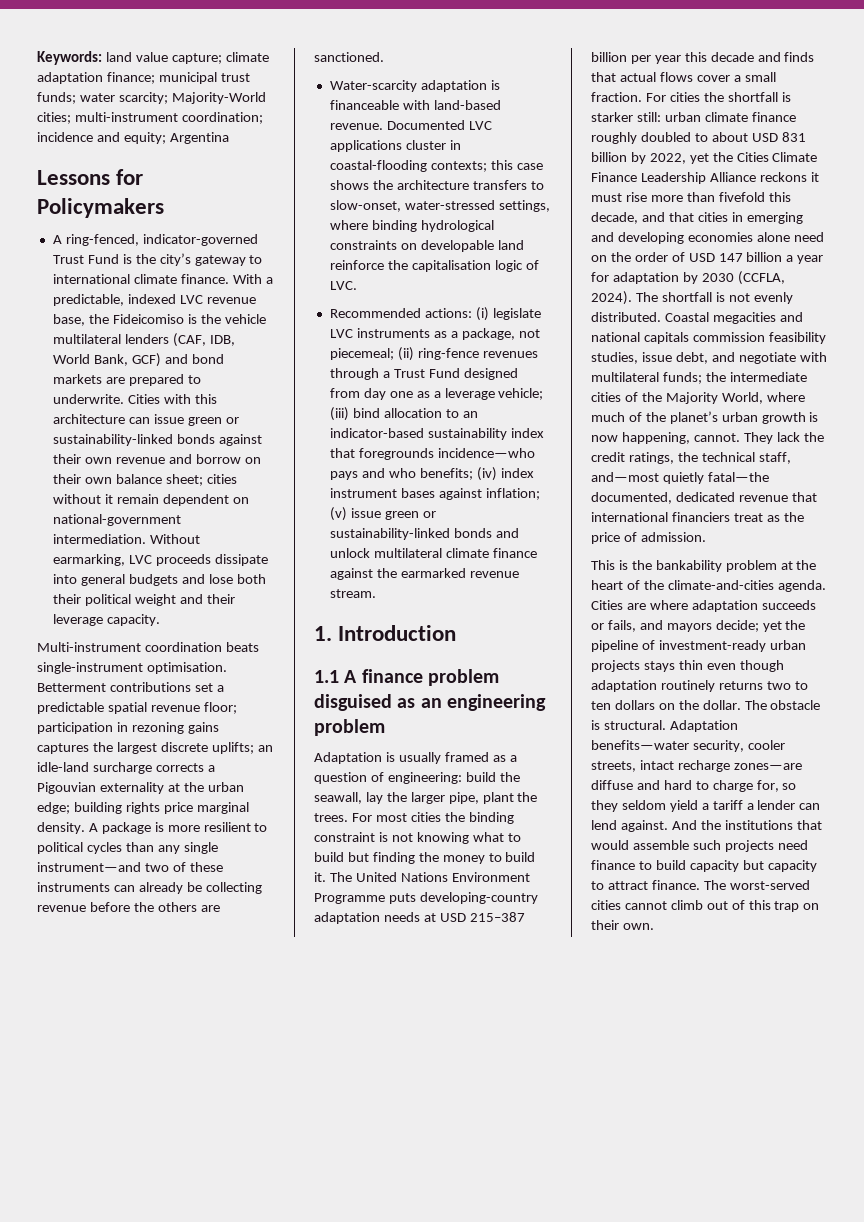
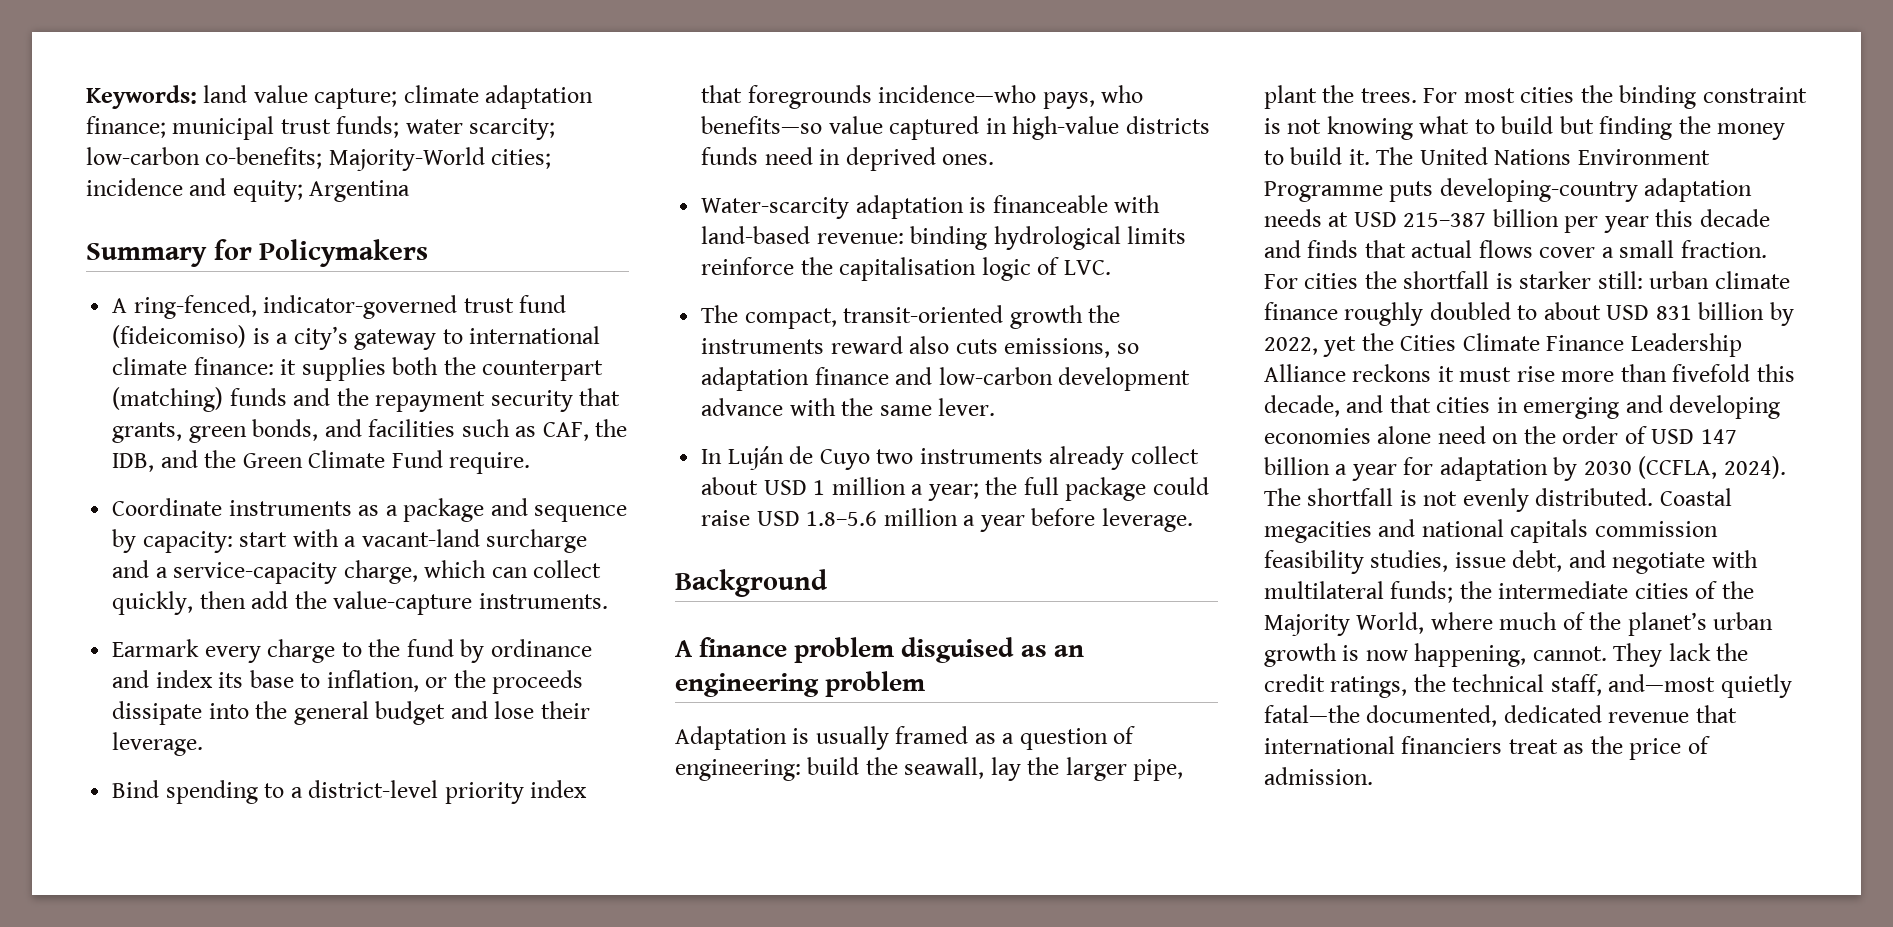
- Keywords: land value capture; climate adaptation finance; municipal trust funds; water scarcity; Majority-World cities; multi-instrument coordination; incidence and equity; Argentina
+ Keywords: land value capture; climate adaptation finance; municipal trust funds; water scarcity; low-carbon co-benefits; Majority-World cities; incidence and equity; Argentina
- Lessons for Policymakers
+ Summary for Policymakers
- A ring-fenced, indicator-governed Trust Fund is the city’s gateway to international climate finance. With a predictable, indexed LVC revenue base, the Fideicomiso is the vehicle multilateral lenders (CAF, IDB, World Bank, GCF) and bond markets are prepared to underwrite. Cities with this architecture can issue green or sustainability-linked bonds against their own revenue and borrow on their own balance sheet; cities without it remain dependent on national-government intermediation. Without earmarking, LVC proceeds dissipate into general budgets and lose both their political weight and their leverage capacity.
- Multi-instrument coordination beats single-instrument optimisation. Betterment contributions set a predictable spatial revenue floor; participation in rezoning gains captures the largest discrete uplifts; an idle-land surcharge corrects a Pigouvian externality at the urban edge; building rights price marginal density. A package is more resilient to political cycles than any single instrument—and two of these instruments can already be collecting revenue before the others are sanctioned.
+ A ring-fenced, indicator-governed trust fund (fideicomiso) is a city’s gateway to international climate finance: it supplies both the counterpart (matching) funds and the repayment security that grants, green bonds, and facilities such as CAF, the IDB, and the Green Climate Fund require.
+ Coordinate instruments as a package and sequence by capacity: start with a vacant-land surcharge and a service-capacity charge, which can collect quickly, then add the value-capture instruments.
+ Earmark every charge to the fund by ordinance and index its base to inflation, or the proceeds dissipate into the general budget and lose their leverage.
+ Bind spending to a district-level priority index that foregrounds incidence—who pays, who benefits—so value captured in high-value districts funds need in deprived ones.
- Water-scarcity adaptation is financeable with land-based revenue. Documented LVC applications cluster in coastal-flooding contexts; this case shows the architecture transfers to slow-onset, water-stressed settings, where binding hydrological constraints on developable land reinforce the capitalisation logic of LVC.
+ Water-scarcity adaptation is financeable with land-based revenue: binding hydrological limits reinforce the capitalisation logic of LVC.
- Recommended actions: (i) legislate LVC instruments as a package, not piecemeal; (ii) ring-fence revenues through a Trust Fund designed from day one as a leverage vehicle; (iii) bind allocation to an indicator-based sustainability index that foregrounds incidence—who pays and who benefits; (iv) index instrument bases against inflation; (v) issue green or sustainability-linked bonds and unlock multilateral climate finance against the earmarked revenue stream.
- 1. Introduction
- 1.1 A finance problem disguised as an engineering problem
+ The compact, transit-oriented growth the instruments reward also cuts emissions, so adaptation finance and low-carbon development advance with the same lever.
+ In Luján de Cuyo two instruments already collect about USD 1 million a year; the full package could raise USD 1.8–5.6 million a year before leverage.
+ Background
+ A finance problem disguised as an engineering problem
- This is the bankability problem at the heart of the climate-and-cities agenda. Cities are where adaptation succeeds or fails, and mayors decide; yet the pipeline of investment-ready urban projects stays thin even though adaptation routinely returns two to ten dollars on the dollar. The obstacle is structural. Adaptation benefits—water security, cooler streets, intact recharge zones—are diffuse and hard to charge for, so they seldom yield a tariff a lender can lend against. And the institutions that would assemble such projects need finance to build capacity but capacity to attract finance. The worst-served cities cannot climb out of this trap on their own.

